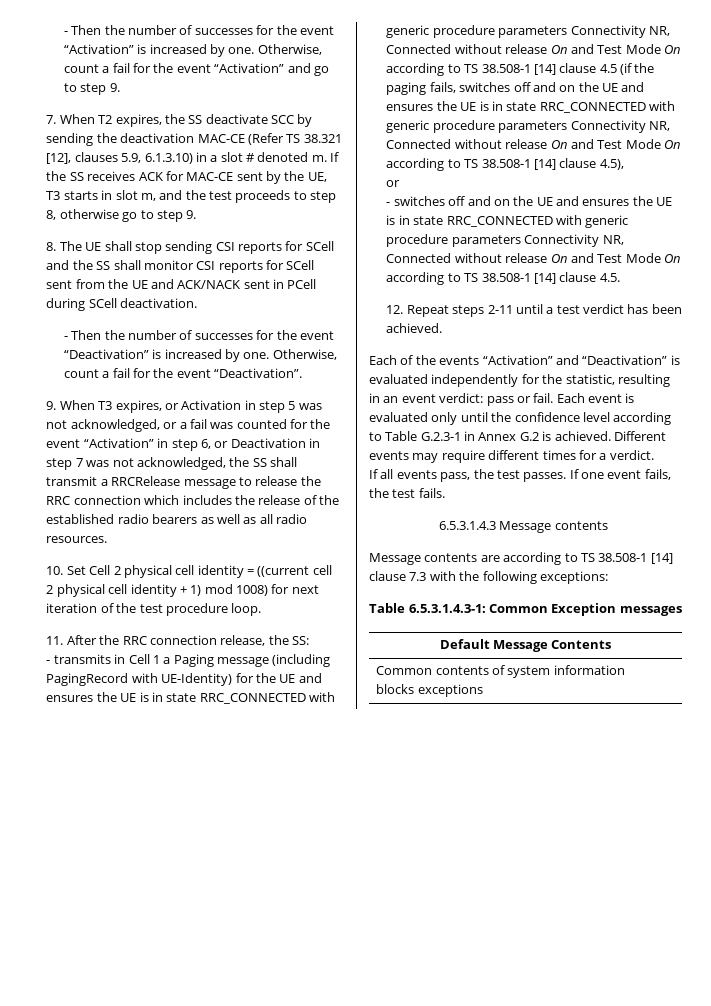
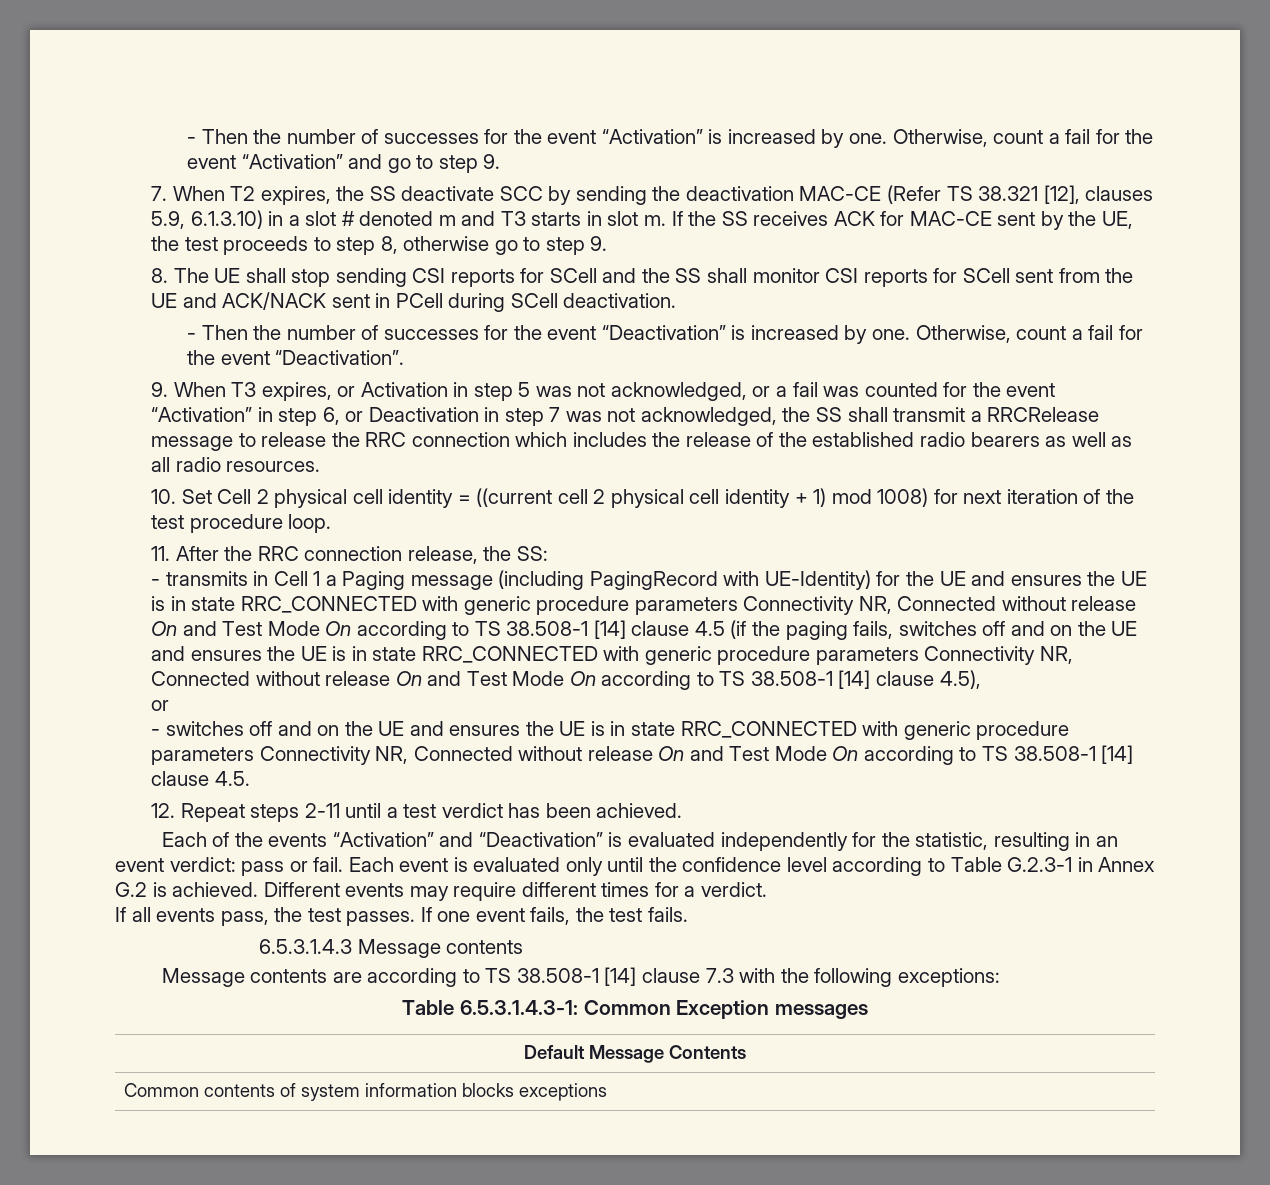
- 7. When T2 expires, the SS deactivate SCC by sending the deactivation MAC-CE (Refer TS 38.321 [12], clauses 5.9, 6.1.3.10) in a slot # denoted m.
+ 7. When T2 expires, the SS deactivate SCC by sending the deactivation MAC-CE (Refer TS 38.321 [12], clauses 5.9, 6.1.3.10) in a slot # denoted m and T3 starts in slot m.
- If the SS receives ACK for MAC-CE sent by the UE, T3 starts in slot m, and the test proceeds to step 8, otherwise go to step 9.
+ If the SS receives ACK for MAC-CE sent by the UE, the test proceeds to step 8, otherwise go to step 9.

